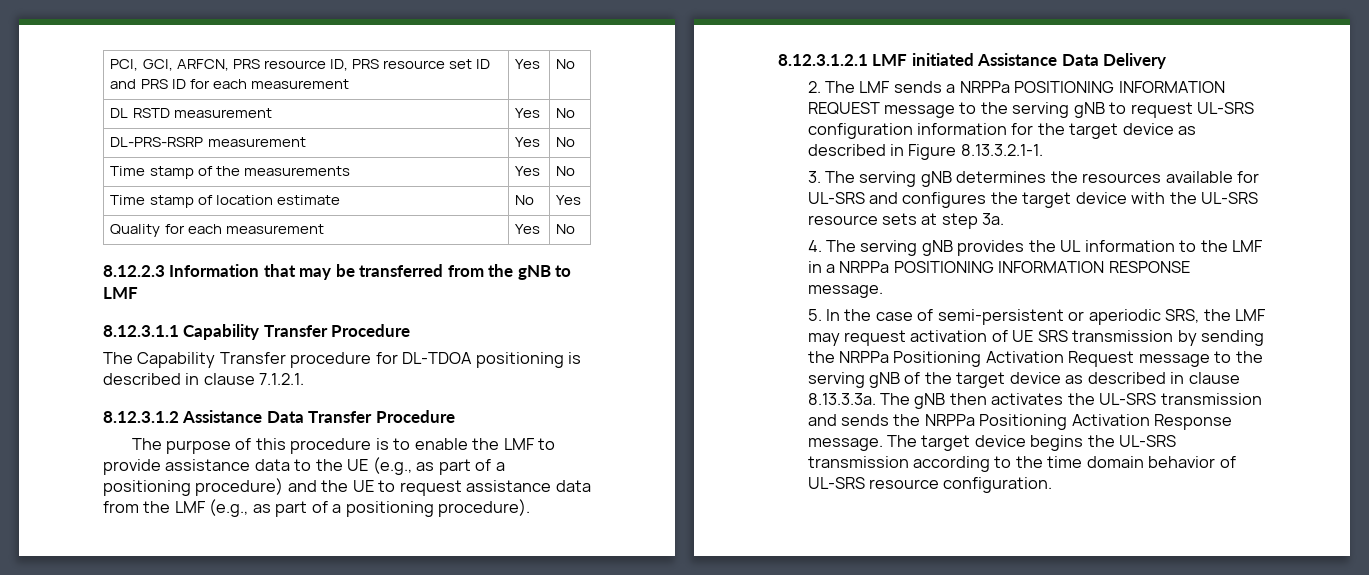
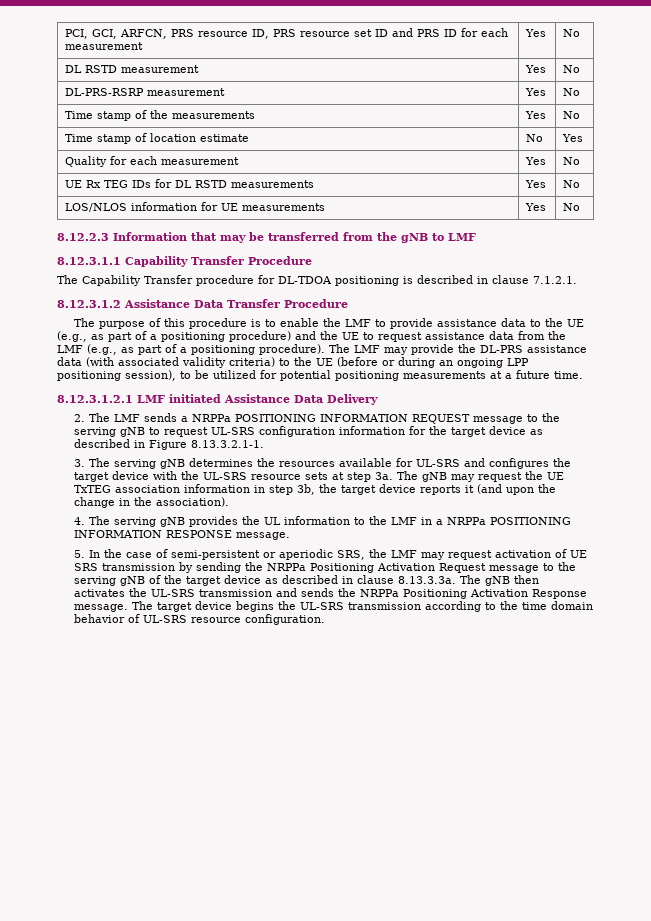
+ UE Rx TEG IDs for DL RSTD measurements | Yes | No
+ LOS/NLOS information for UE measurements | Yes | No
+ The LMF may provide the DL-PRS assistance data (with associated validity criteria) to the UE (before or during an ongoing LPP positioning session), to be utilized for potential positioning measurements at a future time.
+ The gNB may request the UE TxTEG association information in step 3b, the target device reports it (and upon the change in the association).

